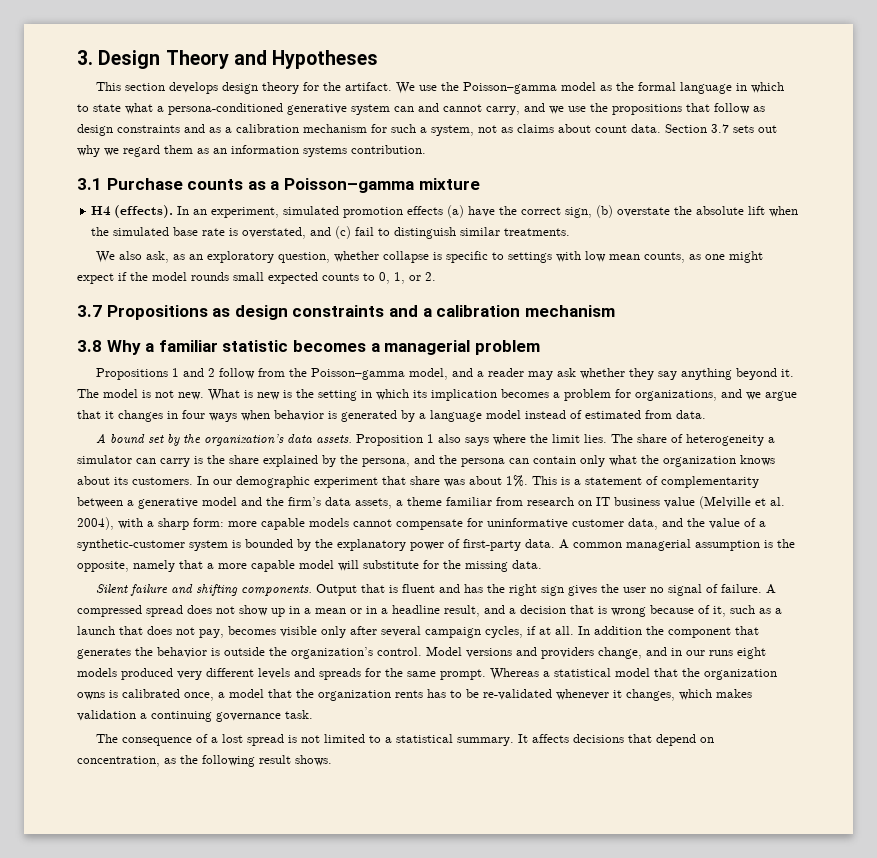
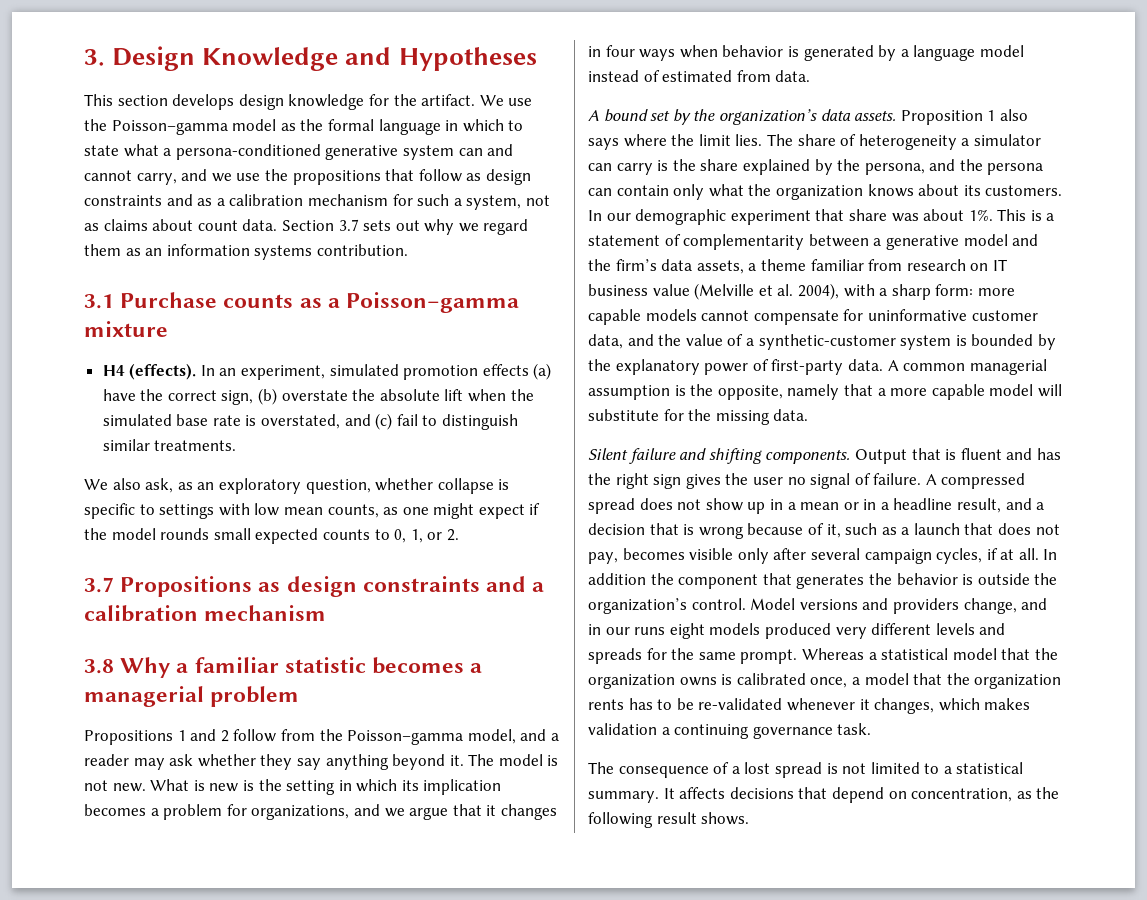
- 3. Design Theory and Hypotheses
+ 3. Design Knowledge and Hypotheses
- This section develops design theory for the artifact.
+ This section develops design knowledge for the artifact.

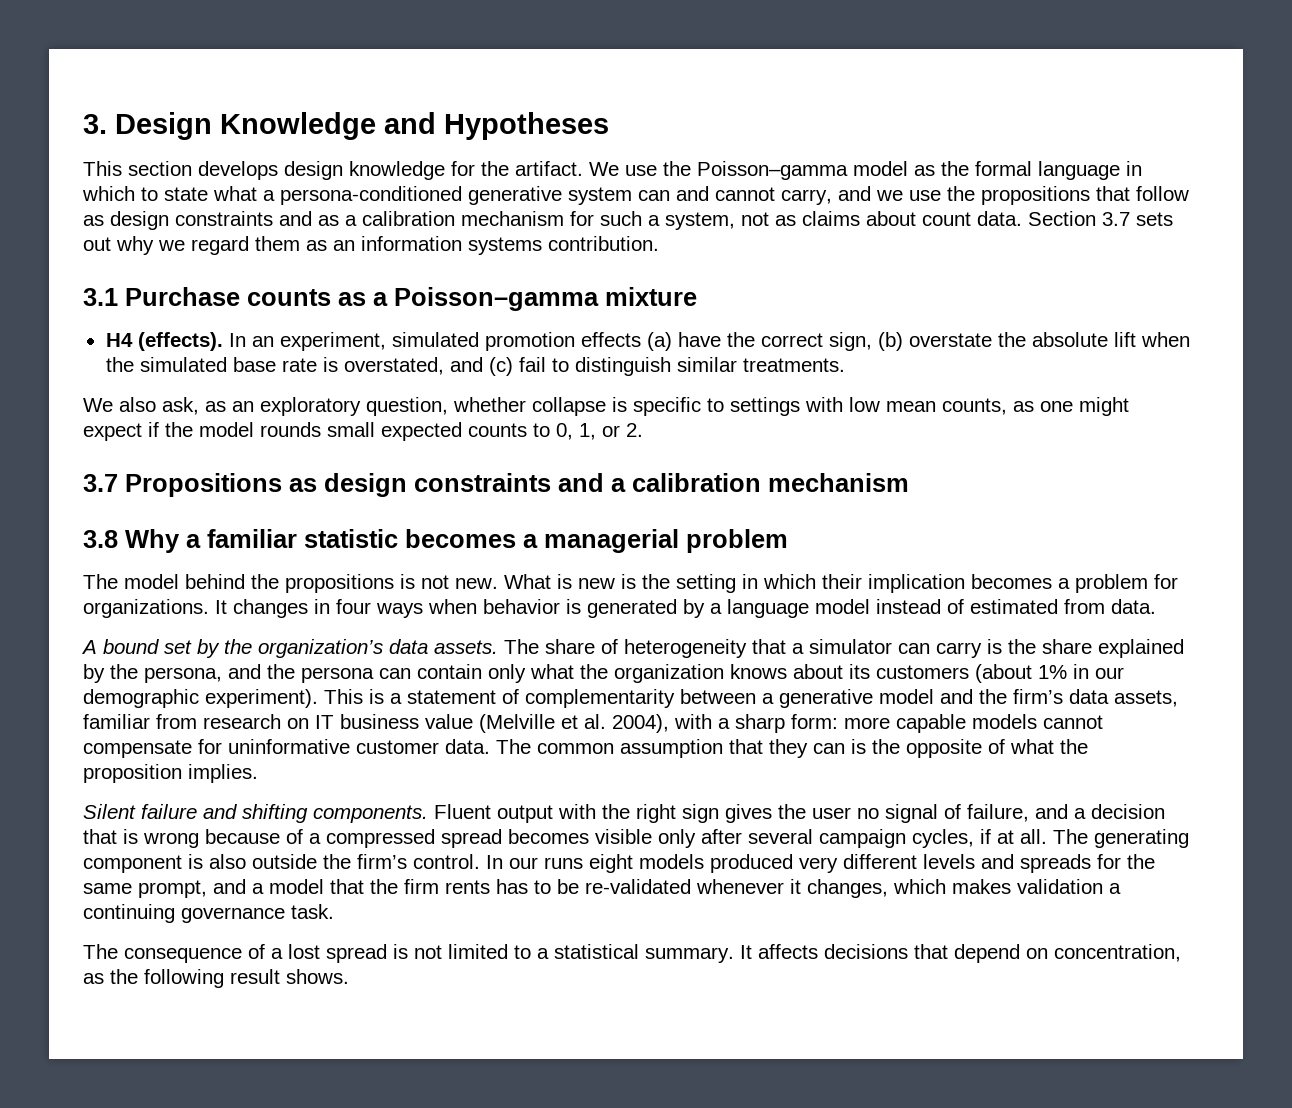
- Propositions 1 and 2 follow from the Poisson–gamma model, and a reader may ask whether they say anything beyond it. The model is not new.
+ The model behind the propositions is not new.
- What is new is the setting in which its implication becomes a problem for organizations, and we argue that it changes in four ways when behavior is generated by a language model instead of estimated from data.
+ What is new is the setting in which their implication becomes a problem for organizations. It changes in four ways when behavior is generated by a language model instead of estimated from data.
- Proposition 1 also says where the limit lies.
- The share of heterogeneity a simulator can carry is the share explained by the persona, and the persona can contain only what the organization knows about its customers. In our demographic experiment that share was about 1%.
+ The share of heterogeneity that a simulator can carry is the share explained by the persona, and the persona can contain only what the organization knows about its customers (about 1% in our demographic experiment).
- This is a statement of complementarity between a generative model and the firm’s data assets, a theme familiar from research on IT business value (Melville et al. 2004), with a sharp form: more capable models cannot compensate for uninformative customer data, and the value of a synthetic-customer system is bounded by the explanatory power of first-party data. A common managerial assumption is the opposite, namely that a more capable model will substitute for the missing data.
+ This is a statement of complementarity between a generative model and the firm’s data assets, familiar from research on IT business value (Melville et al. 2004), with a sharp form: more capable models cannot compensate for uninformative customer data. The common assumption that they can is the opposite of what the proposition implies.
- Output that is fluent and has the right sign gives the user no signal of failure. A compressed spread does not show up in a mean or in a headline result, and a decision that is wrong because of it, such as a launch that does not pay, becomes visible only after several campaign cycles, if at all.
+ Fluent output with the right sign gives the user no signal of failure, and a decision that is wrong because of a compressed spread becomes visible only after several campaign cycles, if at all.
- In addition the component that generates the behavior is outside the organization’s control. Model versions and providers change, and in our runs eight models produced very different levels and spreads for the same prompt. Whereas a statistical model that the organization owns is calibrated once, a model that the organization rents has to be re-validated whenever it changes, which makes validation a continuing governance task.
+ The generating component is also outside the firm’s control. In our runs eight models produced very different levels and spreads for the same prompt, and a model that the firm rents has to be re-validated whenever it changes, which makes validation a continuing governance task.

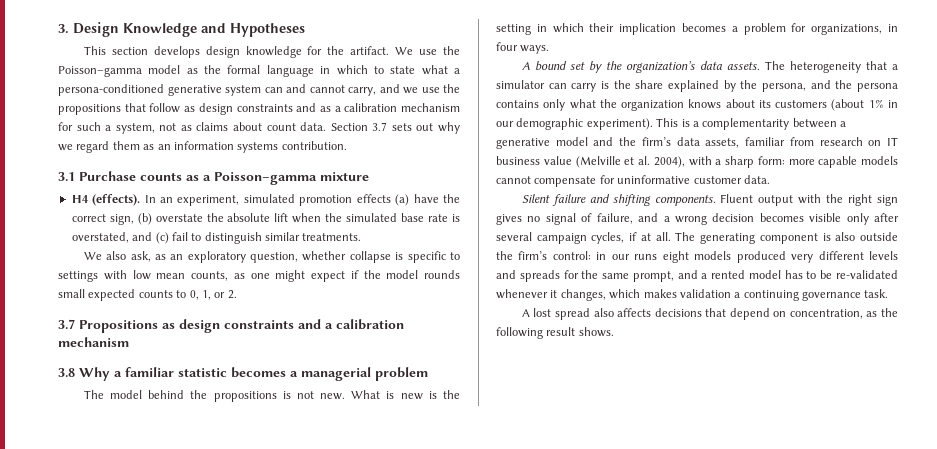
- What is new is the setting in which their implication becomes a problem for organizations. It changes in four ways when behavior is generated by a language model instead of estimated from data.
+ What is new is the setting in which their implication becomes a problem for organizations, in four ways.
- The share of heterogeneity that a simulator can carry is the share explained by the persona, and the persona can contain only what the organization knows about its customers (about 1% in our demographic experiment).
+ The heterogeneity that a simulator can carry is the share explained by the persona, and the persona contains only what the organization knows about its customers (about 1% in our demographic experiment).
- This is a statement of complementarity between a generative model and the firm’s data assets, familiar from research on IT business value (Melville et al. 2004), with a sharp form: more capable models cannot compensate for uninformative customer data. The common assumption that they can is the opposite of what the proposition implies.
+ This is a complementarity between a generative model and the firm’s data assets, familiar from research on IT business value (Melville et al. 2004), with a sharp form: more capable models cannot compensate for uninformative customer data.
- Fluent output with the right sign gives the user no signal of failure, and a decision that is wrong because of a compressed spread becomes visible only after several campaign cycles, if at all.
+ Fluent output with the right sign gives no signal of failure, and a wrong decision becomes visible only after several campaign cycles, if at all.
- The generating component is also outside the firm’s control. In our runs eight models produced very different levels and spreads for the same prompt, and a model that the firm rents has to be re-validated whenever it changes, which makes validation a continuing governance task.
+ The generating component is also outside the firm’s control: in our runs eight models produced very different levels and spreads for the same prompt, and a rented model has to be re-validated whenever it changes, which makes validation a continuing governance task.
- The consequence of a lost spread is not limited to a statistical summary. It affects decisions that depend on concentration, as the following result shows.
+ A lost spread also affects decisions that depend on concentration, as the following result shows.

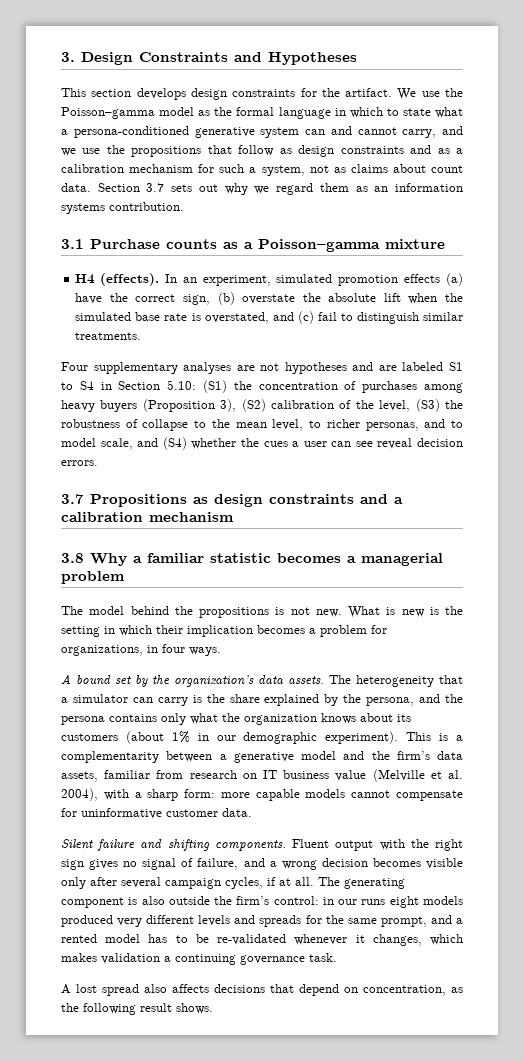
- 3. Design Knowledge and Hypotheses
+ 3. Design Constraints and Hypotheses
- This section develops design knowledge for the artifact.
+ This section develops design constraints for the artifact.
- We also ask, as an exploratory question, whether collapse is specific to settings with low mean counts, as one might expect if the model rounds small expected counts to 0, 1, or 2.
+ Four supplementary analyses are not hypotheses and are labeled S1 to S4 in Section 5.10: (S1) the concentration of purchases among heavy buyers (Proposition 3), (S2) calibration of the level, (S3) the robustness of collapse to the mean level, to richer personas, and to model scale, and (S4) whether the cues a user can see reveal decision errors.

